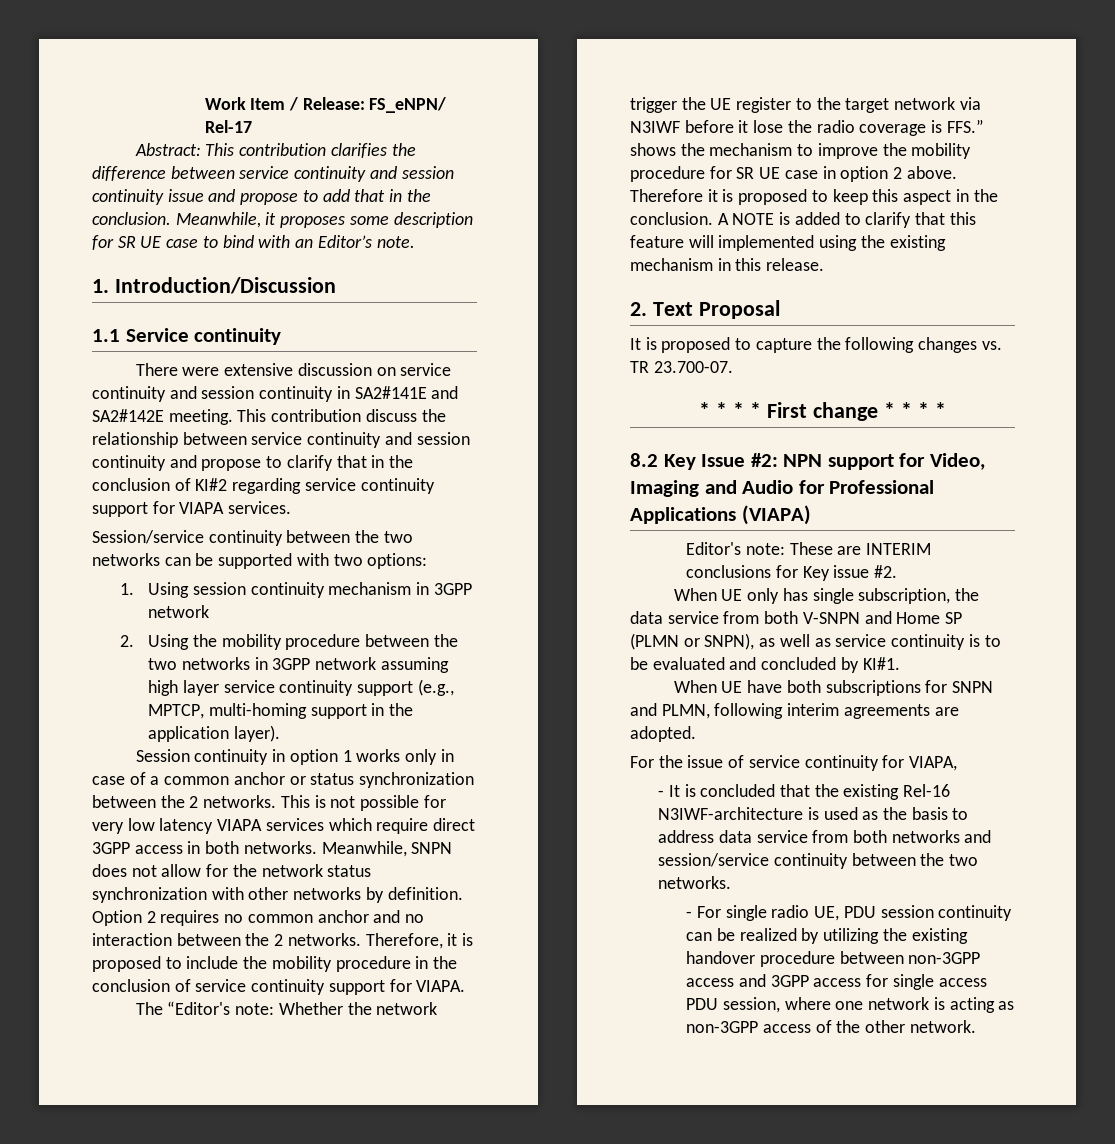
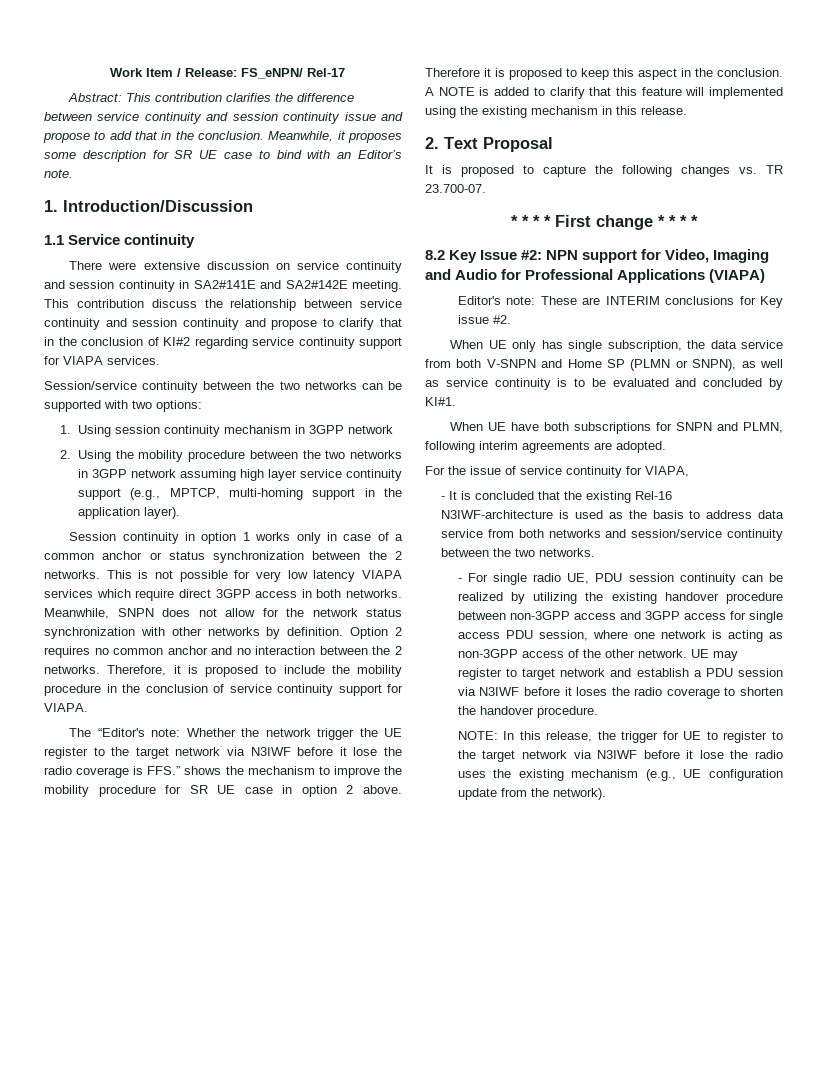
+ UE may register to target network and establish a PDU session via N3IWF before it loses the radio coverage to shorten the handover procedure.
+ NOTE: In this release, the trigger for UE to register to the target network via N3IWF before it lose the radio uses the existing mechanism (e.g., UE configuration update from the network).

